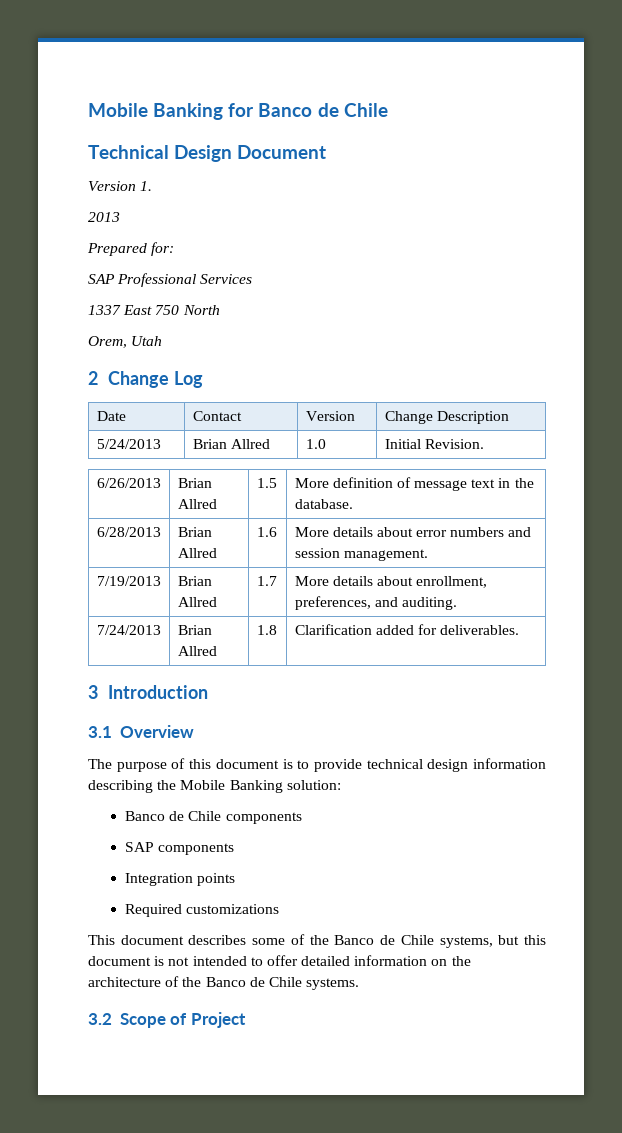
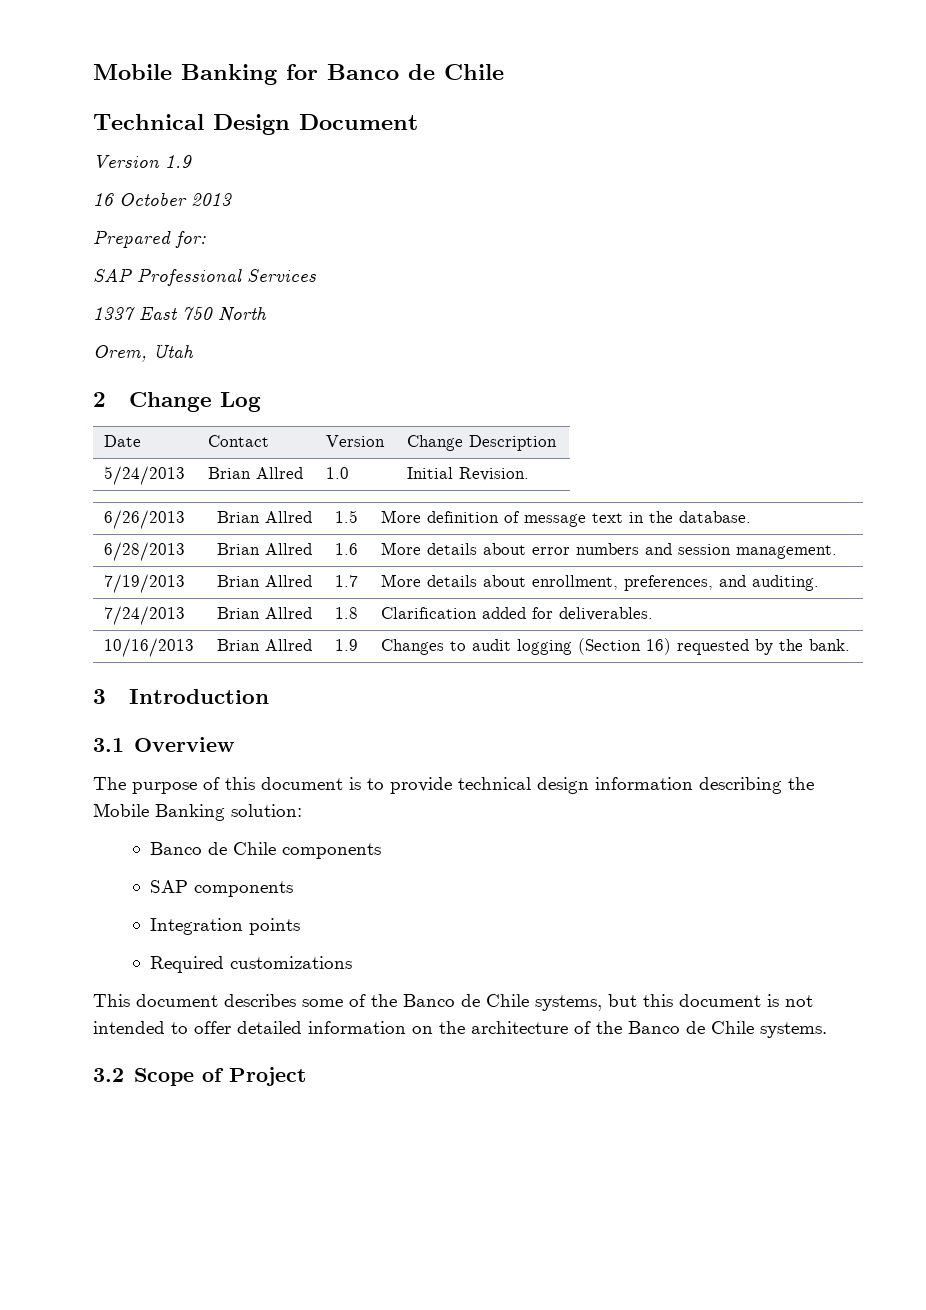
- Version 1.
- 2013
+ Version 1.9
+ 16 October 2013
+ 10/16/2013 | Brian Allred | 1.9 | Changes to audit logging (Section 16) requested by the bank.

